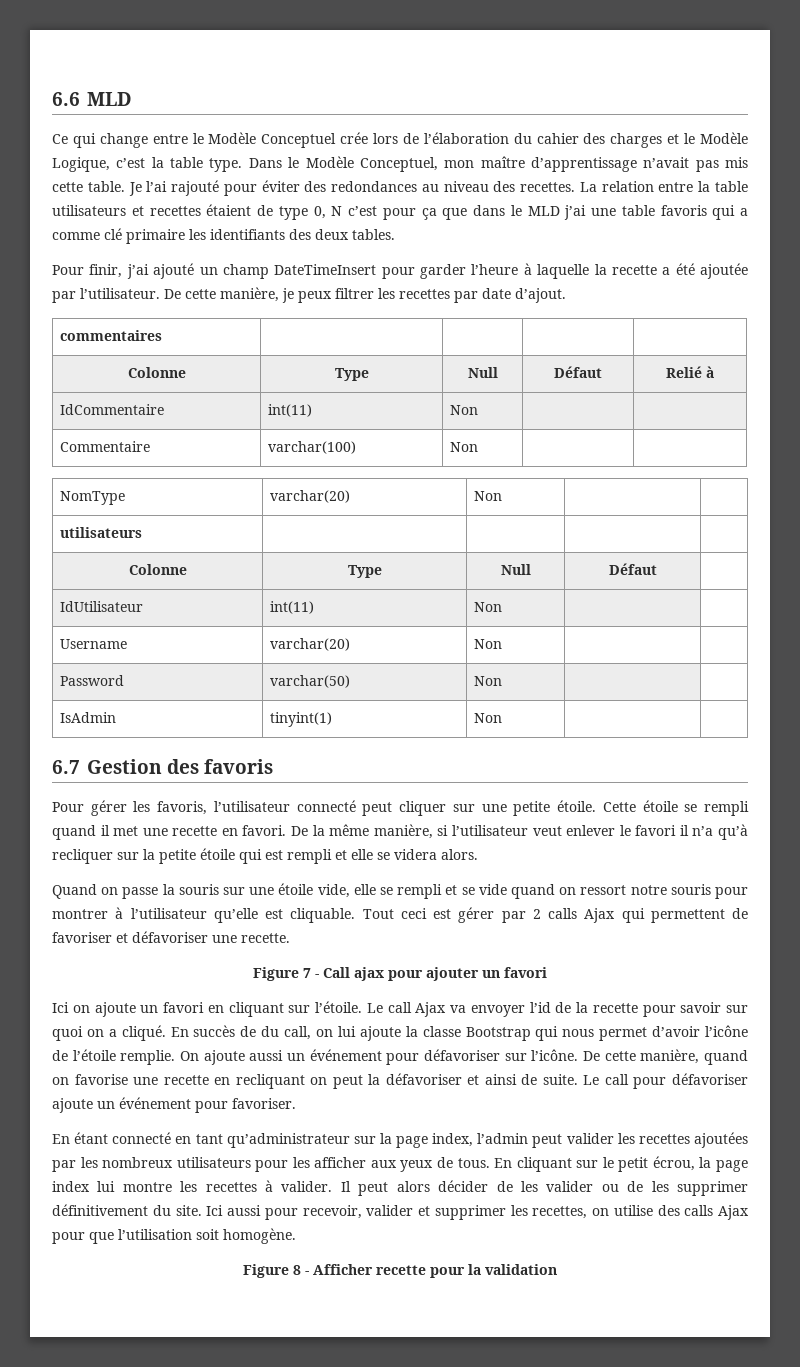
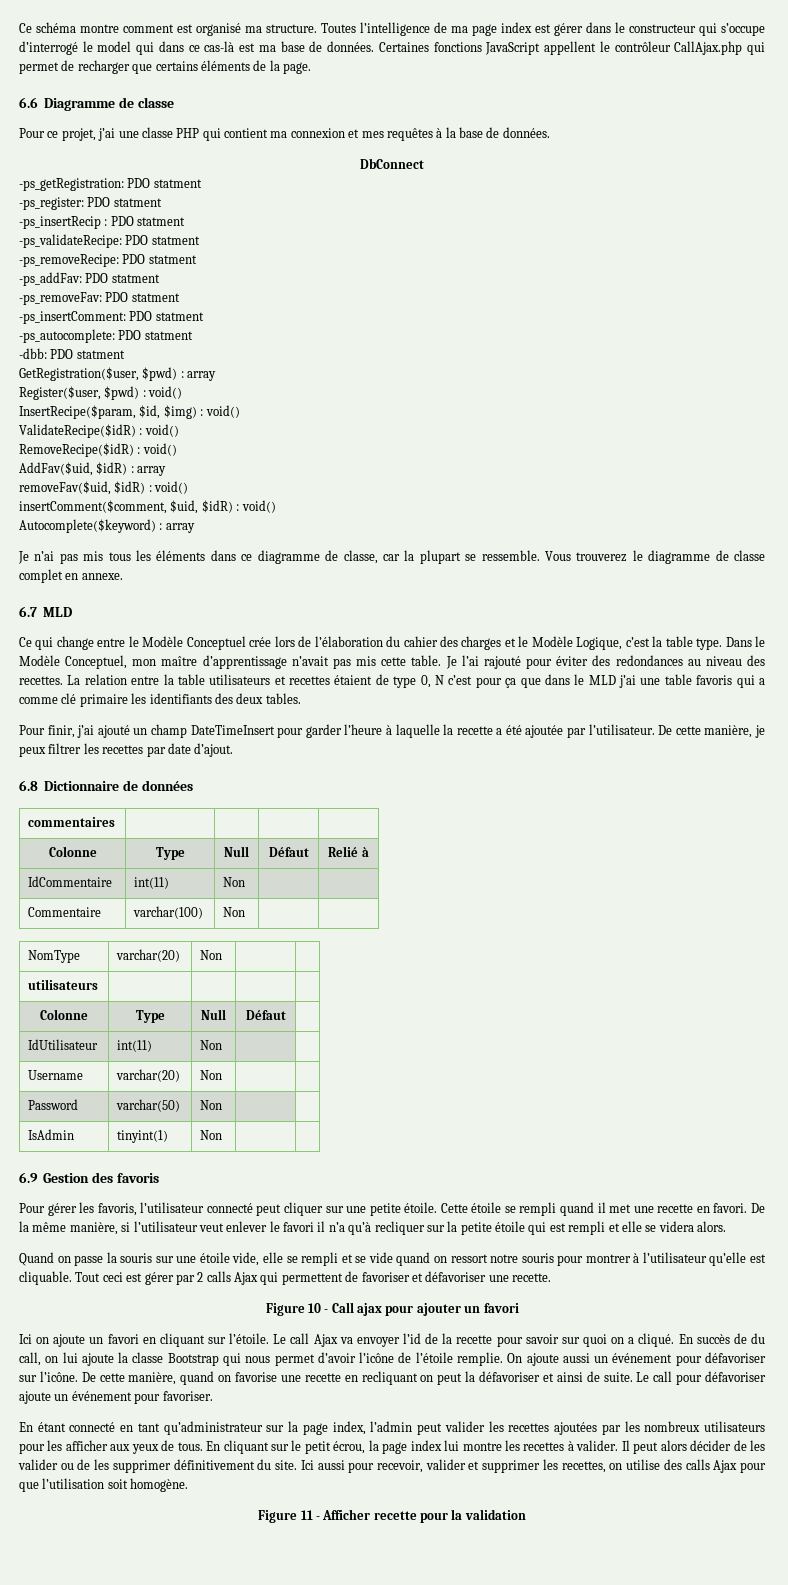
- 6.6 MLD
+ Ce schéma montre comment est organisé ma structure. Toutes l’intelligence de ma page index est gérer dans le constructeur qui s’occupe d’interrogé le model qui dans ce cas-là est ma base de données. Certaines fonctions JavaScript appellent le contrôleur CallAjax.php qui permet de recharger que certains éléments de la page.
+ 6.6 Diagramme de classe
+ Pour ce projet, j’ai une classe PHP qui contient ma connexion et mes requêtes à la base de données.
+ DbConnect
+ -ps_getRegistration: PDO statment
+ -ps_register: PDO statment
+ -ps_insertRecip : PDO statment
+ -ps_validateRecipe: PDO statment
+ -ps_removeRecipe: PDO statment
+ -ps_addFav: PDO statment
+ -ps_removeFav: PDO statment
+ -ps_insertComment: PDO statment
+ -ps_autocomplete: PDO statment
+ -dbb: PDO statment
+ GetRegistration($user, $pwd) : array
+ Register($user, $pwd) : void()
+ InsertRecipe($param, $id, $img) : void()
+ ValidateRecipe($idR) : void()
+ RemoveRecipe($idR) : void()
+ AddFav($uid, $idR) : array
+ removeFav($uid, $idR) : void()
+ insertComment($comment, $uid, $idR) : void()
+ Autocomplete($keyword) : array
+ Je n’ai pas mis tous les éléments dans ce diagramme de classe, car la plupart se ressemble. Vous trouverez le diagramme de classe complet en annexe.
+ 6.7 MLD
+ 6.8 Dictionnaire de données
- 6.7 Gestion des favoris
+ 6.9 Gestion des favoris
- Figure 7 - Call ajax pour ajouter un favori
+ Figure 10 - Call ajax pour ajouter un favori
- Figure 8 - Afficher recette pour la validation
+ Figure 11 - Afficher recette pour la validation

